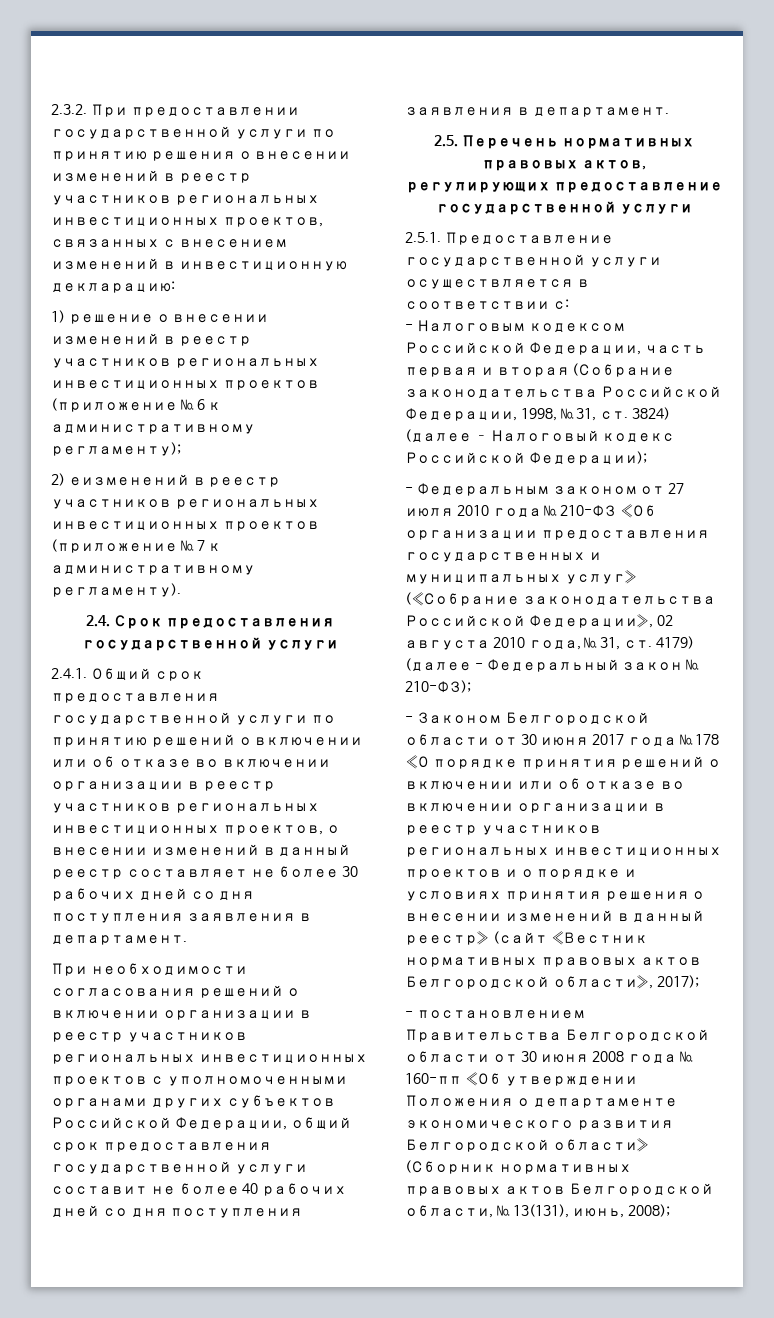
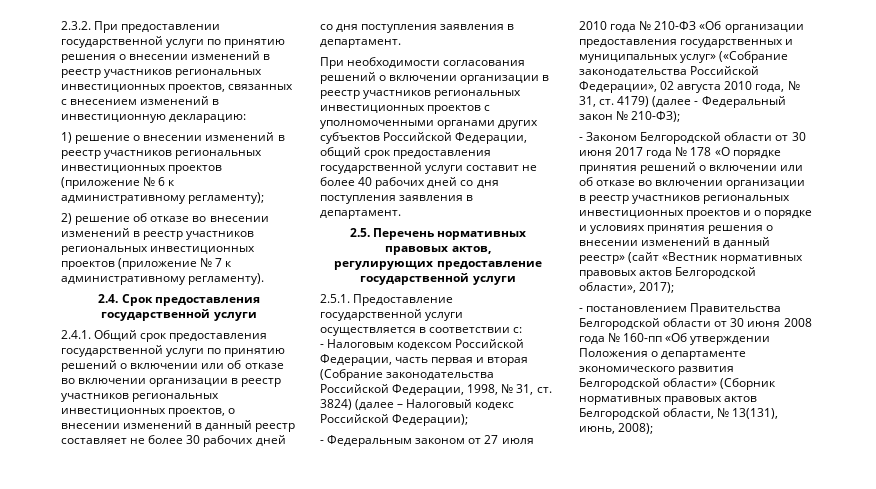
- 2) еизменений в реестр участников региональных инвестиционных проектов (приложение № 7 к административному регламенту).
+ 2) решение об отказе во внесении изменений в реестр участников региональных инвестиционных проектов (приложение № 7 к административному регламенту).

